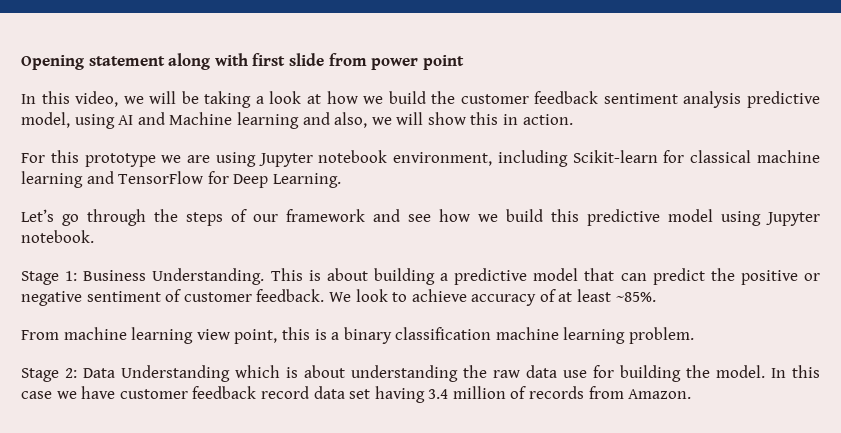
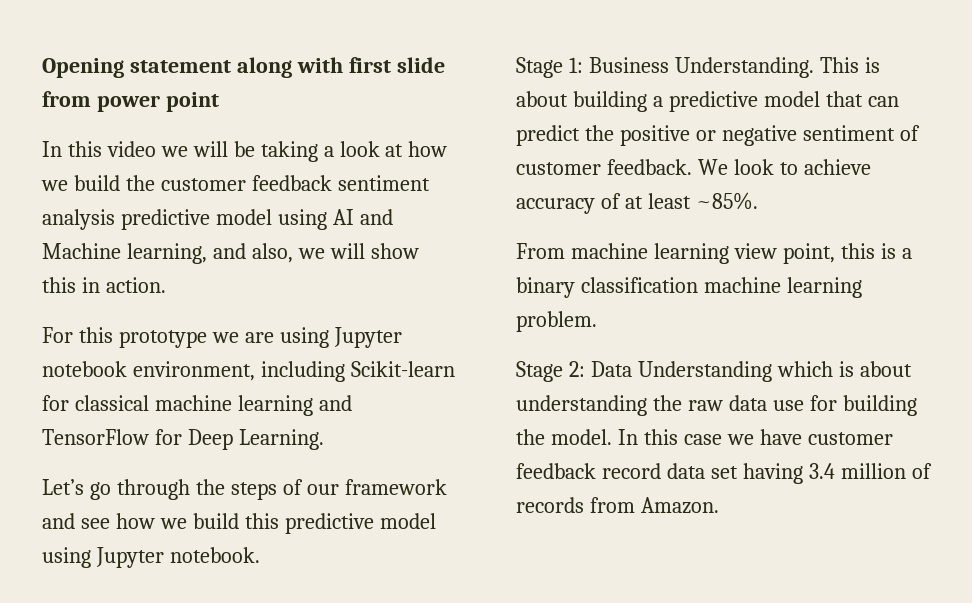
- In this video, we will be taking a look at how we build the customer feedback sentiment analysis predictive model, using AI and Machine learning and also, we will show this in action.
+ In this video we will be taking a look at how we build the customer feedback sentiment analysis predictive model using AI and Machine learning, and also, we will show this in action.

